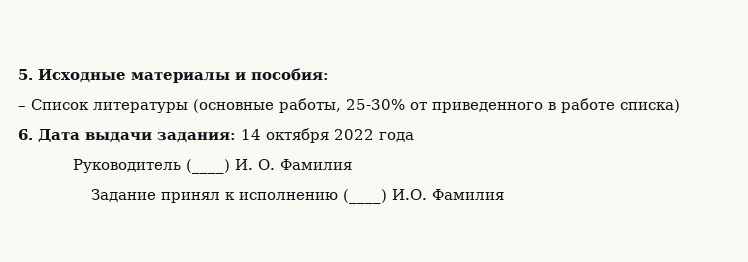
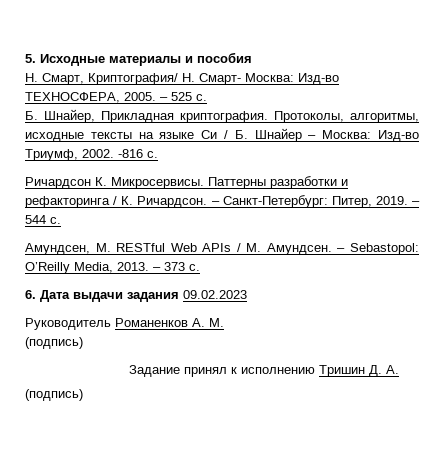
- 5. Исходные материалы и пособия:
- – Список литературы (основные работы, 25-30% от приведенного в работе списка)
- 6. Дата выдачи задания: 14 октября 2022 года
- Руководитель (____) И. О. Фамилия
+ 5. Исходные материалы и пособия
+ Н. Смарт, Криптография/ Н. Смарт- Москва: Изд-во ТЕХНОСФЕРА, 2005. – 525 с.
+ Б. Шнайер, Прикладная криптография. Протоколы, алгоритмы, исходные тексты на языке Си / Б. Шнайер – Москва: Изд-во Триумф, 2002. -816 с.
+ Ричардсон К. Микросервисы. Паттерны разработки и рефакторинга / К. Ричардсон. – Санкт-Петербург: Питер, 2019. – 544 с.
+ Амундсен, М. RESTful Web APIs / М. Амундсен. – Sebastopol: O’Reilly Media, 2013. – 373 с.
+ 6. Дата выдачи задания 09.02.2023
+ Руководитель Романенков А. М.
+ (подпись)
- Задание принял к исполнению (____) И.О. Фамилия
+ Задание принял к исполнению Тришин Д. А.
+ (подпись)

